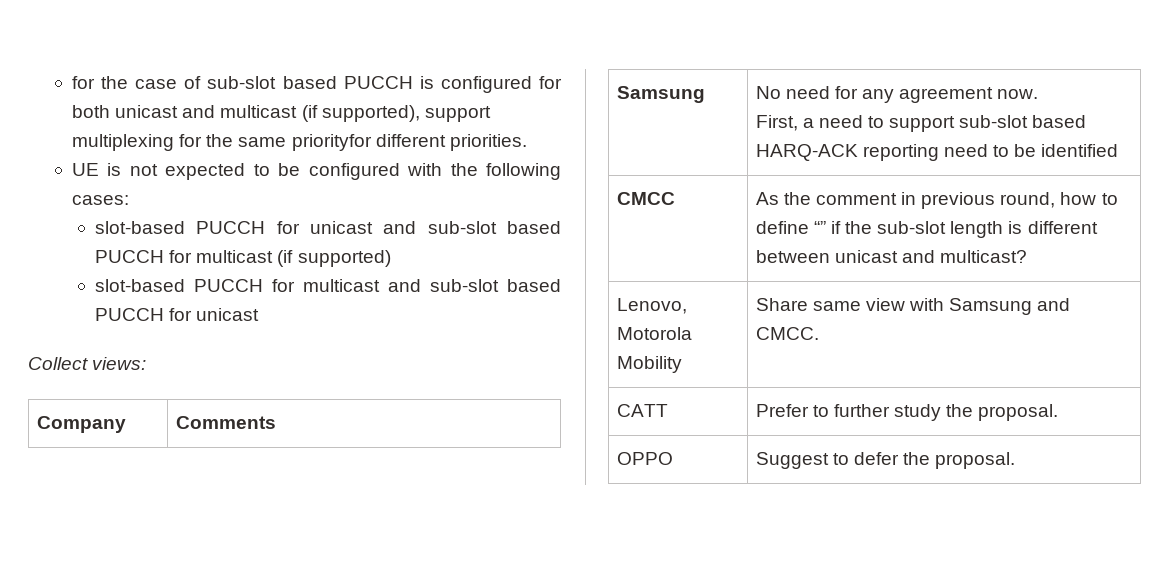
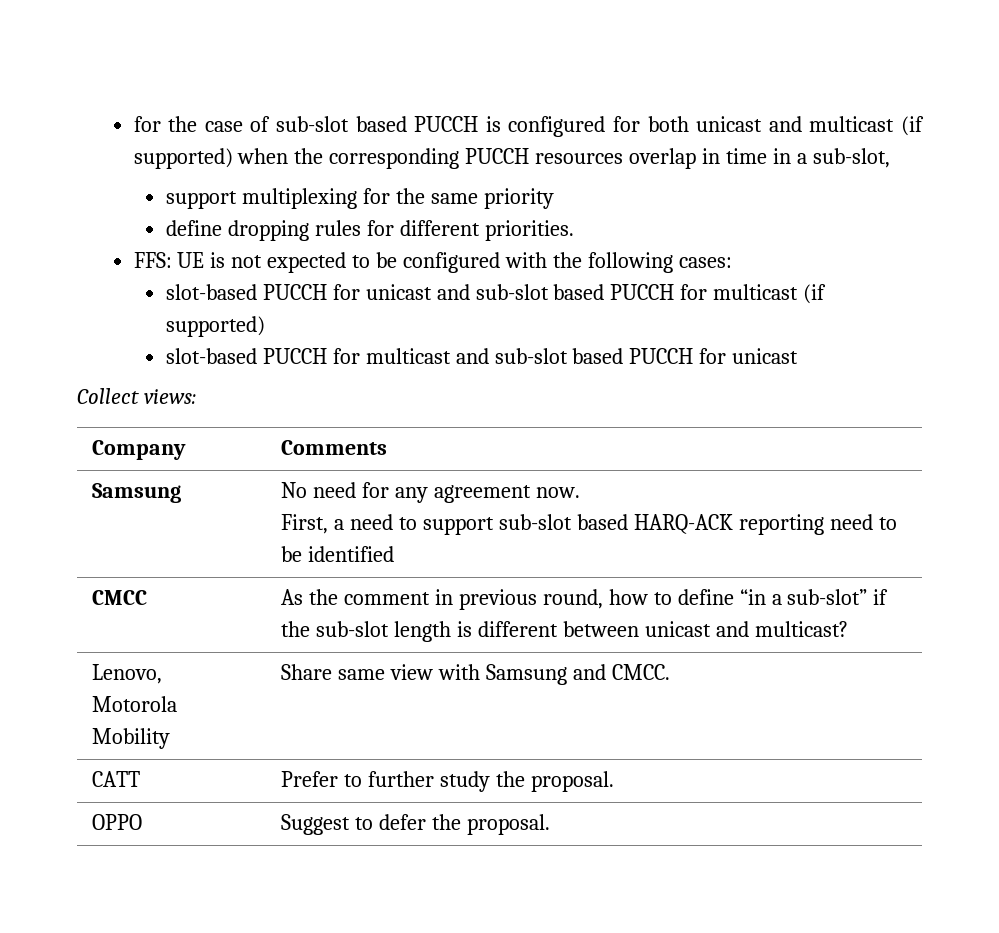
- for the case of sub-slot based PUCCH is configured for both unicast and multicast (if supported), support multiplexing for the same priorityfor different priorities.
+ for the case of sub-slot based PUCCH is configured for both unicast and multicast (if supported) when the corresponding PUCCH resources overlap in time in a sub-slot,
+ support multiplexing for the same priority
+ define dropping rules for different priorities.
- UE is not expected to be configured with the following cases:
+ FFS: UE is not expected to be configured with the following cases:
- CMCC | As the comment in previous round, how to define “” if the sub-slot length is different between unicast and multicast?
+ CMCC | As the comment in previous round, how to define “in a sub-slot” if the sub-slot length is different between unicast and multicast?

